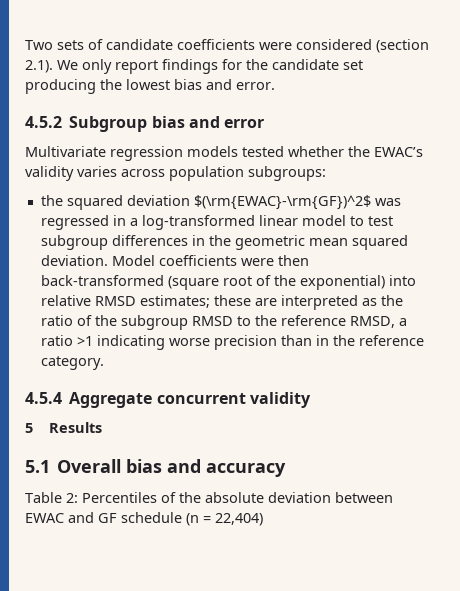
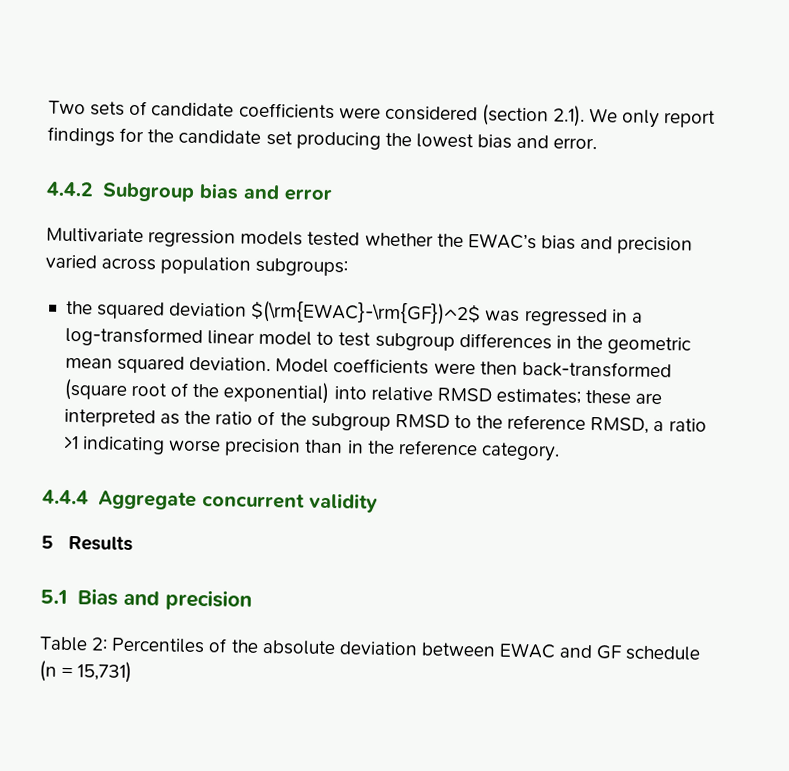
- 4.5.2 Subgroup bias and error
+ 4.4.2 Subgroup bias and error
- Multivariate regression models tested whether the EWAC’s validity varies across population subgroups:
+ Multivariate regression models tested whether the EWAC’s bias and precision varied across population subgroups:
- 4.5.4 Aggregate concurrent validity
+ 4.4.4 Aggregate concurrent validity
- 5.1 Overall bias and accuracy
+ 5.1 Bias and precision
- Table 2: Percentiles of the absolute deviation between EWAC and GF schedule (n = 22,404)
+ Table 2: Percentiles of the absolute deviation between EWAC and GF schedule (n = 15,731)

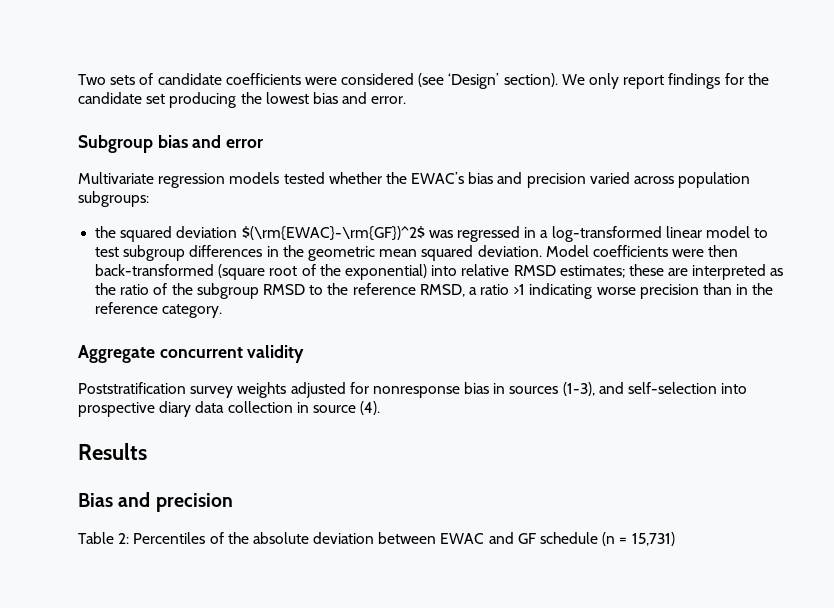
- Two sets of candidate coefficients were considered (section 2.1). We only report findings for the candidate set producing the lowest bias and error.
+ Two sets of candidate coefficients were considered (see ‘Design’ section). We only report findings for the candidate set producing the lowest bias and error.
- 4.4.2 Subgroup bias and error
+ Subgroup bias and error
- 4.4.4 Aggregate concurrent validity
+ Aggregate concurrent validity
- 5 Results
+ Poststratification survey weights adjusted for nonresponse bias in sources (1-3), and self-selection into prospective diary data collection in source (4).
+ Results
- 5.1 Bias and precision
+ Bias and precision

